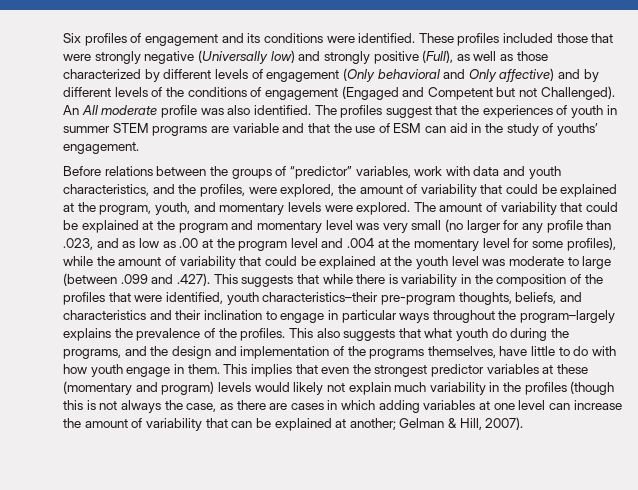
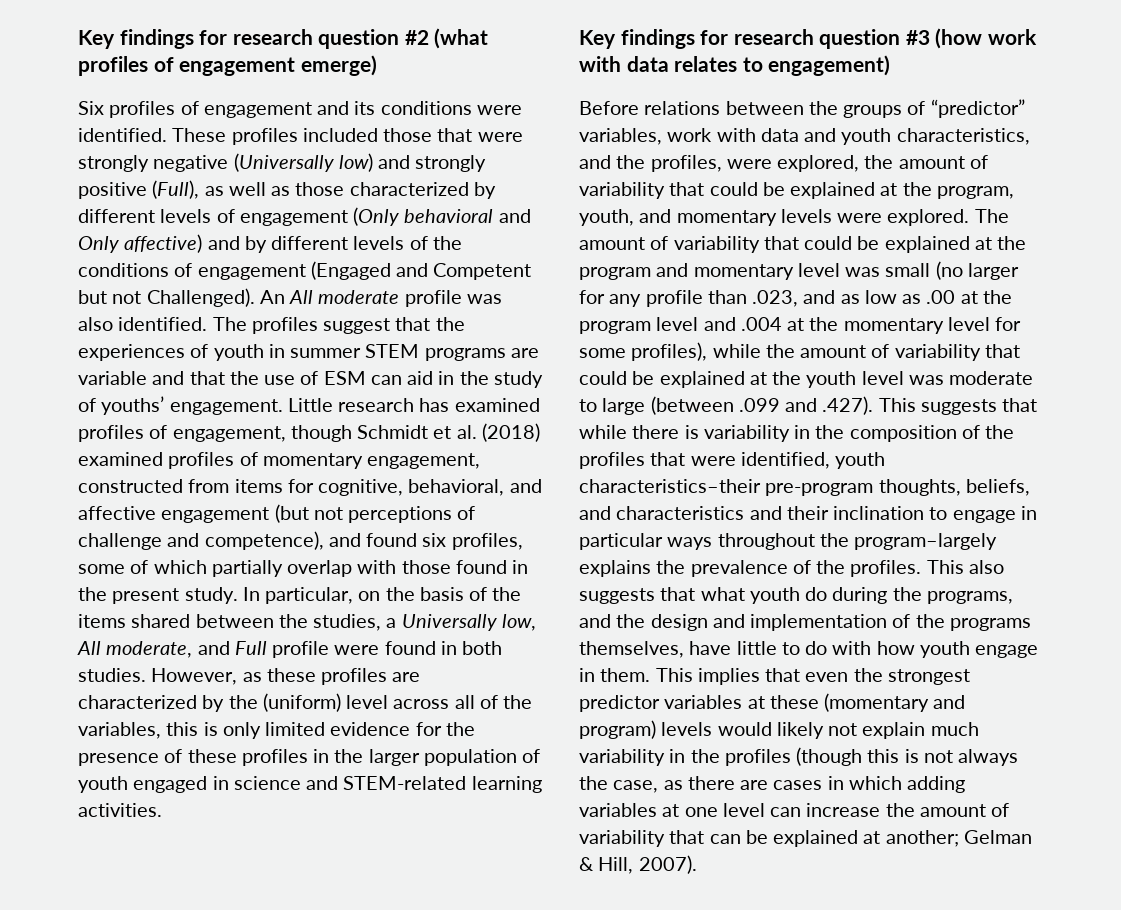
+ Key findings for research question #2 (what profiles of engagement emerge)
+ Little research has examined profiles of engagement, though Schmidt et al. (2018) examined profiles of momentary engagement, constructed from items for cognitive, behavioral, and affective engagement (but not perceptions of challenge and competence), and found six profiles, some of which partially overlap with those found in the present study. In particular, on the basis of the items shared between the studies, a Universally low, All moderate, and Full profile were found in both studies. However, as these profiles are characterized by the (uniform) level across all of the variables, this is only limited evidence for the presence of these profiles in the larger population of youth engaged in science and STEM-related learning activities.
+ Key findings for research question #3 (how work with data relates to engagement)
- The amount of variability that could be explained at the program and momentary level was very small (no larger for any profile than .023, and as low as .00 at the program level and .004 at the momentary level for some profiles), while the amount of variability that could be explained at the youth level was moderate to large (between .099 and .427). This suggests that while there is variability in the composition of the profiles that were identified, youth characteristics–their pre-program thoughts, beliefs, and characteristics and their inclination to engage in particular ways throughout the program–largely explains the prevalence of the profiles.
+ The amount of variability that could be explained at the program and momentary level was small (no larger for any profile than .023, and as low as .00 at the program level and .004 at the momentary level for some profiles), while the amount of variability that could be explained at the youth level was moderate to large (between .099 and .427). This suggests that while there is variability in the composition of the profiles that were identified, youth characteristics–their pre-program thoughts, beliefs, and characteristics and their inclination to engage in particular ways throughout the program–largely explains the prevalence of the profiles.

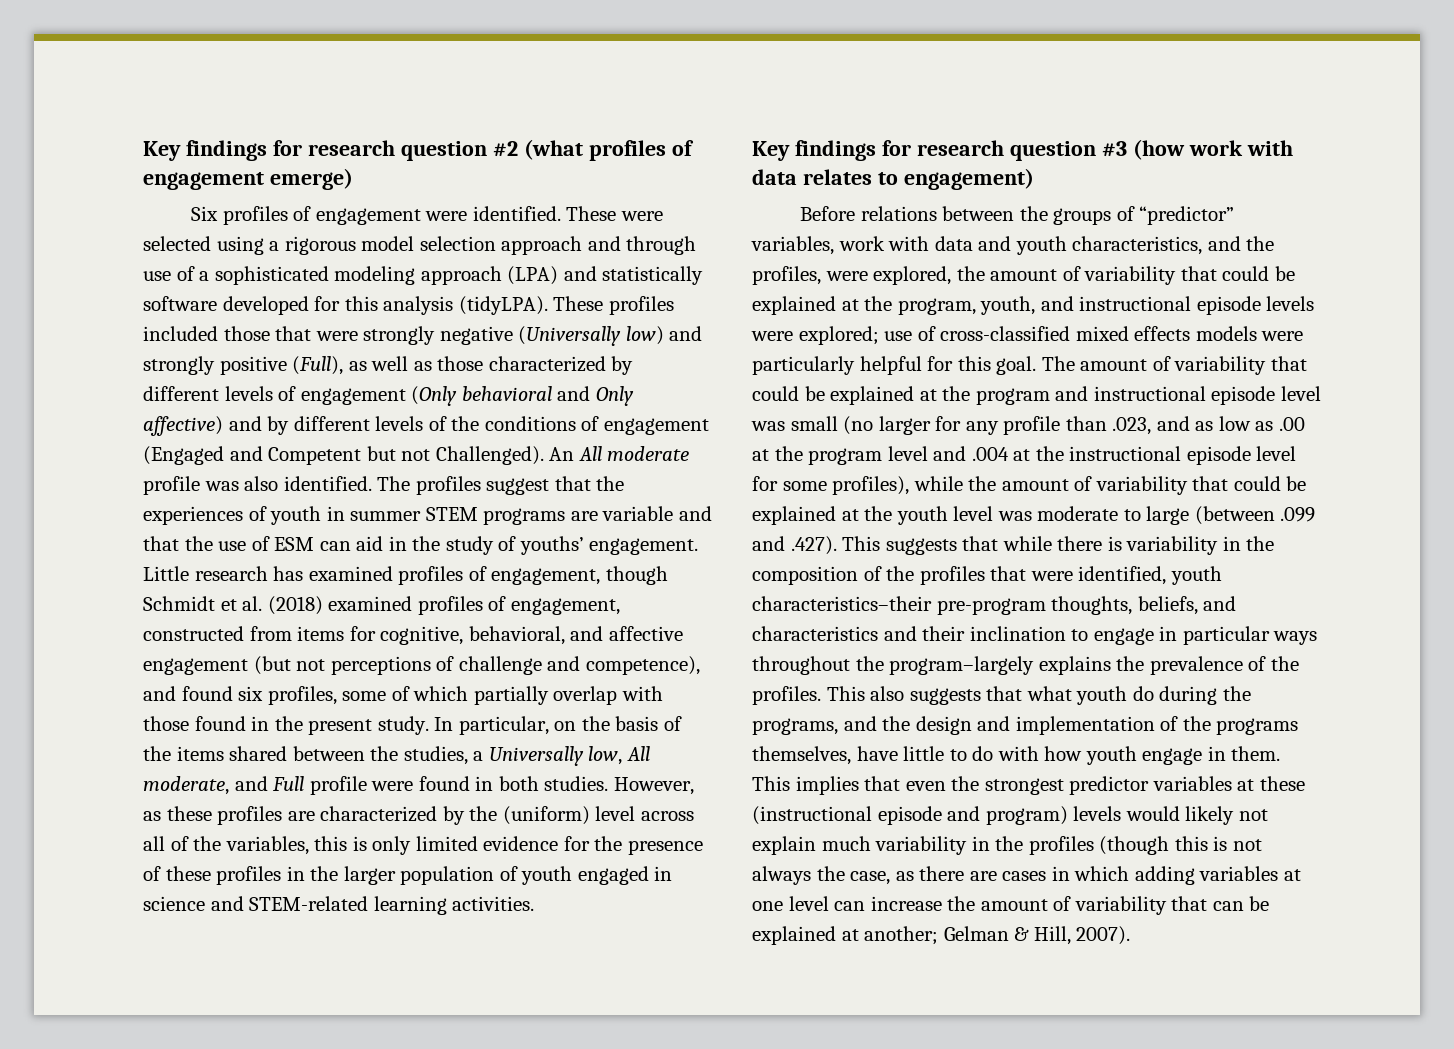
- Six profiles of engagement and its conditions were identified.
+ Six profiles of engagement were identified. These were selected using a rigorous model selection approach and through use of a sophisticated modeling approach (LPA) and statistically software developed for this analysis (tidyLPA).
- Little research has examined profiles of engagement, though Schmidt et al. (2018) examined profiles of momentary engagement, constructed from items for cognitive, behavioral, and affective engagement (but not perceptions of challenge and competence), and found six profiles, some of which partially overlap with those found in the present study.
+ Little research has examined profiles of engagement, though Schmidt et al. (2018) examined profiles of engagement, constructed from items for cognitive, behavioral, and affective engagement (but not perceptions of challenge and competence), and found six profiles, some of which partially overlap with those found in the present study.
- Before relations between the groups of “predictor” variables, work with data and youth characteristics, and the profiles, were explored, the amount of variability that could be explained at the program, youth, and momentary levels were explored.
+ Before relations between the groups of “predictor” variables, work with data and youth characteristics, and the profiles, were explored, the amount of variability that could be explained at the program, youth, and instructional episode levels were explored; use of cross-classified mixed effects models were particularly helpful for this goal.
- The amount of variability that could be explained at the program and momentary level was small (no larger for any profile than .023, and as low as .00 at the program level and .004 at the momentary level for some profiles), while the amount of variability that could be explained at the youth level was moderate to large (between .099 and .427). This suggests that while there is variability in the composition of the profiles that were identified, youth characteristics–their pre-program thoughts, beliefs, and characteristics and their inclination to engage in particular ways throughout the program–largely explains the prevalence of the profiles.
+ The amount of variability that could be explained at the program and instructional episode level was small (no larger for any profile than .023, and as low as .00 at the program level and .004 at the instructional episode level for some profiles), while the amount of variability that could be explained at the youth level was moderate to large (between .099 and .427). This suggests that while there is variability in the composition of the profiles that were identified, youth characteristics–their pre-program thoughts, beliefs, and characteristics and their inclination to engage in particular ways throughout the program–largely explains the prevalence of the profiles.
- This implies that even the strongest predictor variables at these (momentary and program) levels would likely not explain much variability in the profiles (though this is not always the case, as there are cases in which adding variables at one level can increase the amount of variability that can be explained at another; Gelman & Hill, 2007).
+ This implies that even the strongest predictor variables at these (instructional episode and program) levels would likely not explain much variability in the profiles (though this is not always the case, as there are cases in which adding variables at one level can increase the amount of variability that can be explained at another; Gelman & Hill, 2007).

